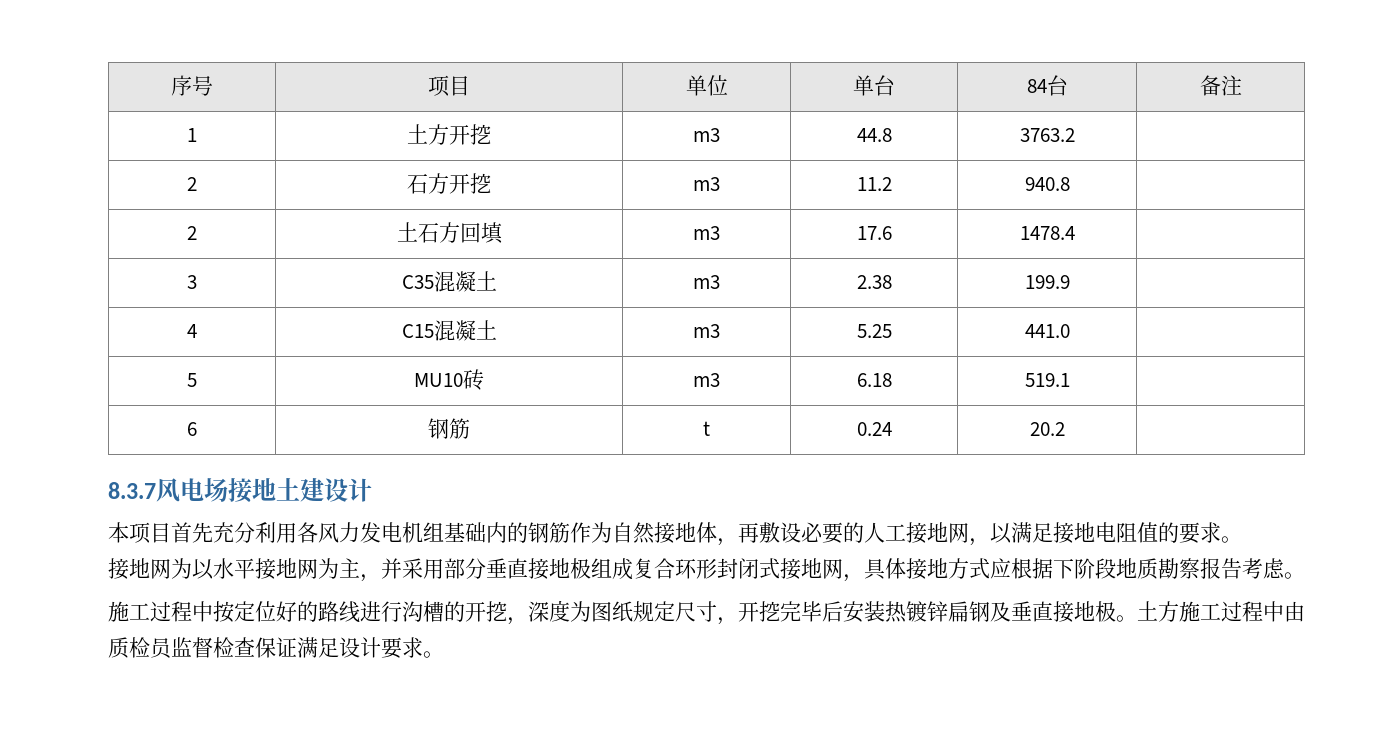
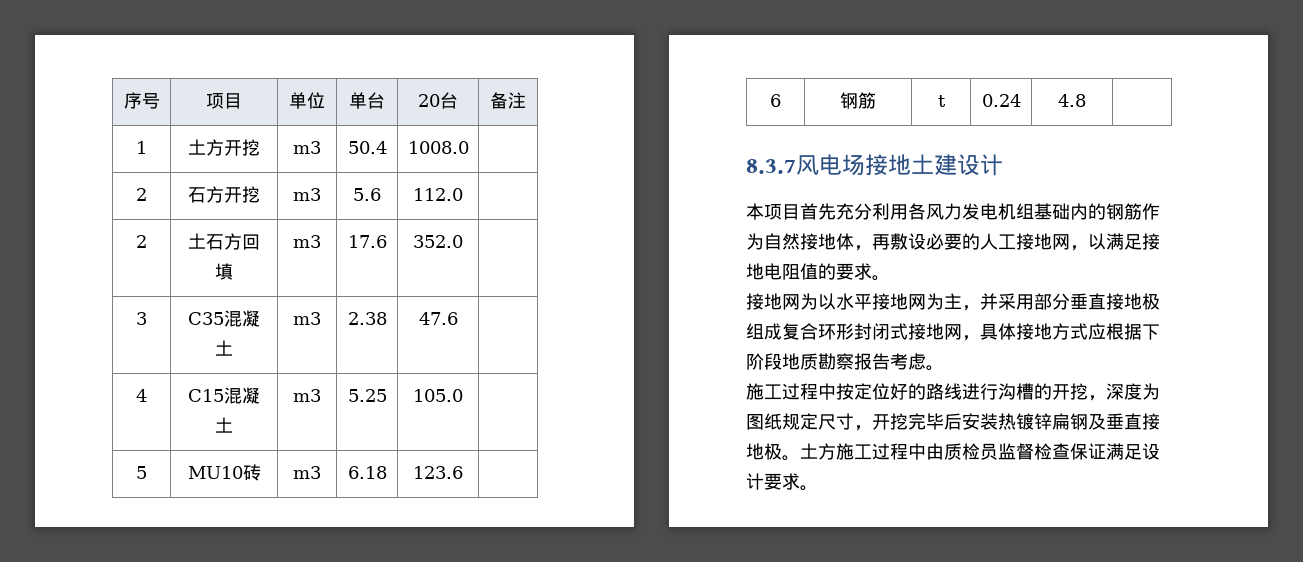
- 序号 | 项目 | 单位 | 单台 | 84台 | 备注
+ 序号 | 项目 | 单位 | 单台 | 20台 | 备注
- 1 | 土方开挖 | m3 | 44.8 | 3763.2 |
+ 1 | 土方开挖 | m3 | 50.4 | 1008.0 |
- 2 | 石方开挖 | m3 | 11.2 | 940.8 |
+ 2 | 石方开挖 | m3 | 5.6 | 112.0 |
- 2 | 土石方回填 | m3 | 17.6 | 1478.4 |
+ 2 | 土石方回填 | m3 | 17.6 | 352.0 |
- 3 | C35混凝土 | m3 | 2.38 | 199.9 |
+ 3 | C35混凝土 | m3 | 2.38 | 47.6 |
- 4 | C15混凝土 | m3 | 5.25 | 441.0 |
+ 4 | C15混凝土 | m3 | 5.25 | 105.0 |
- 5 | MU10砖 | m3 | 6.18 | 519.1 |
+ 5 | MU10砖 | m3 | 6.18 | 123.6 |
- 6 | 钢筋 | t | 0.24 | 20.2 |
+ 6 | 钢筋 | t | 0.24 | 4.8 |

